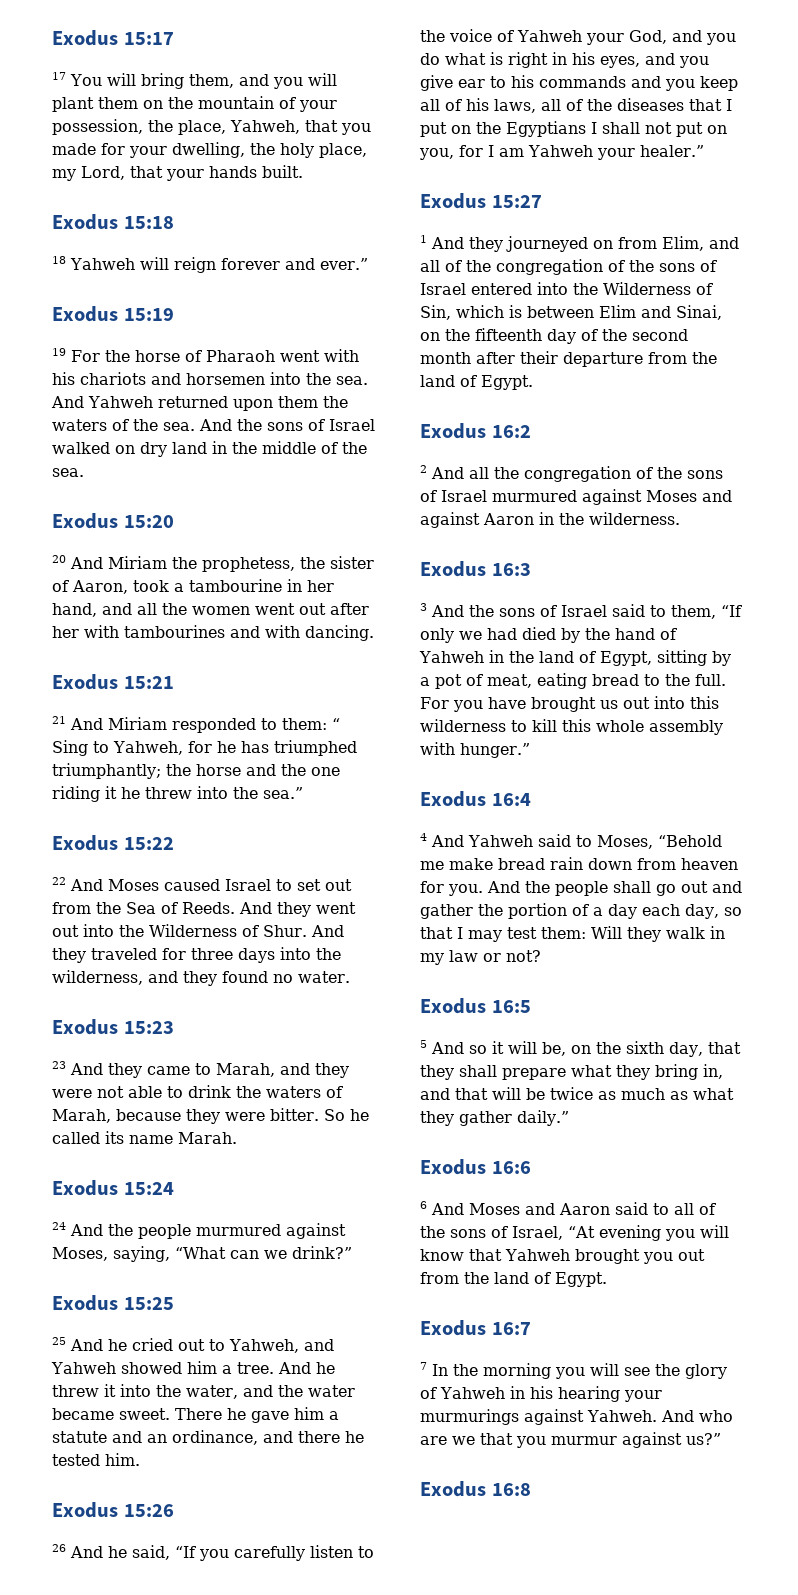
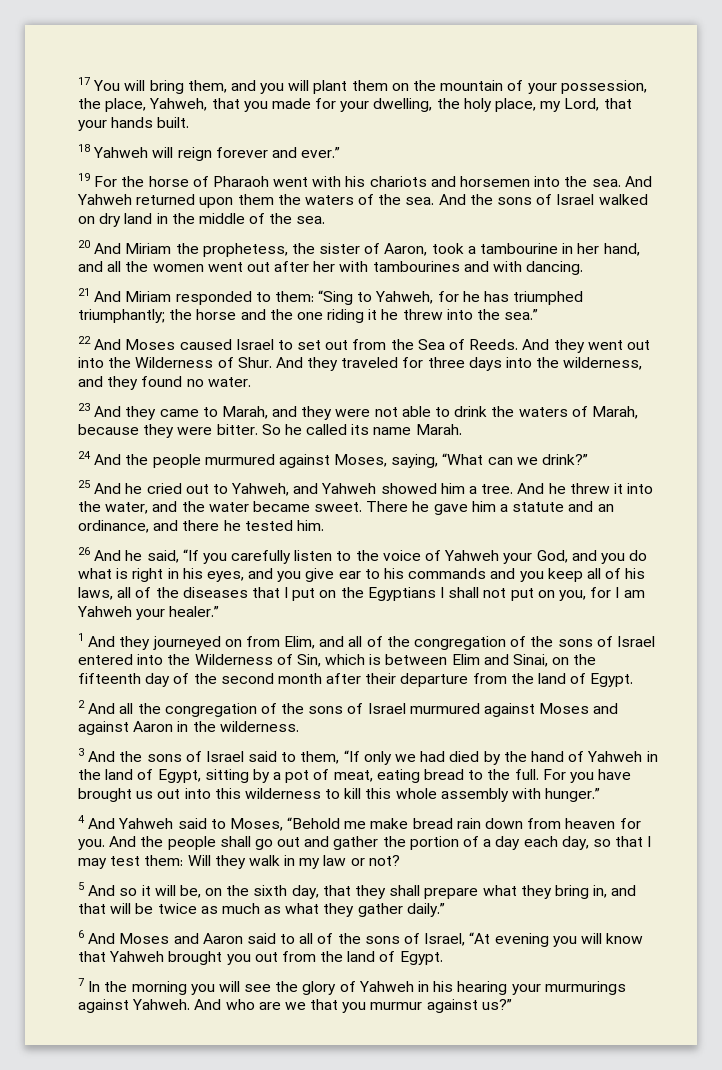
- Exodus 15:17
- Exodus 15:18
- Exodus 15:19
- Exodus 15:20
- Exodus 15:21
- 21 And Miriam responded to them: “ Sing to Yahweh, for he has triumphed triumphantly; the horse and the one riding it he threw into the sea.”
+ 21 And Miriam responded to them: “Sing to Yahweh, for he has triumphed triumphantly; the horse and the one riding it he threw into the sea.”
- Exodus 15:22
- Exodus 15:23
- Exodus 15:24
- Exodus 15:25
- Exodus 15:26
- Exodus 15:27
- Exodus 16:2
- Exodus 16:3
- Exodus 16:4
- Exodus 16:5
- Exodus 16:6
- Exodus 16:7
- Exodus 16:8

